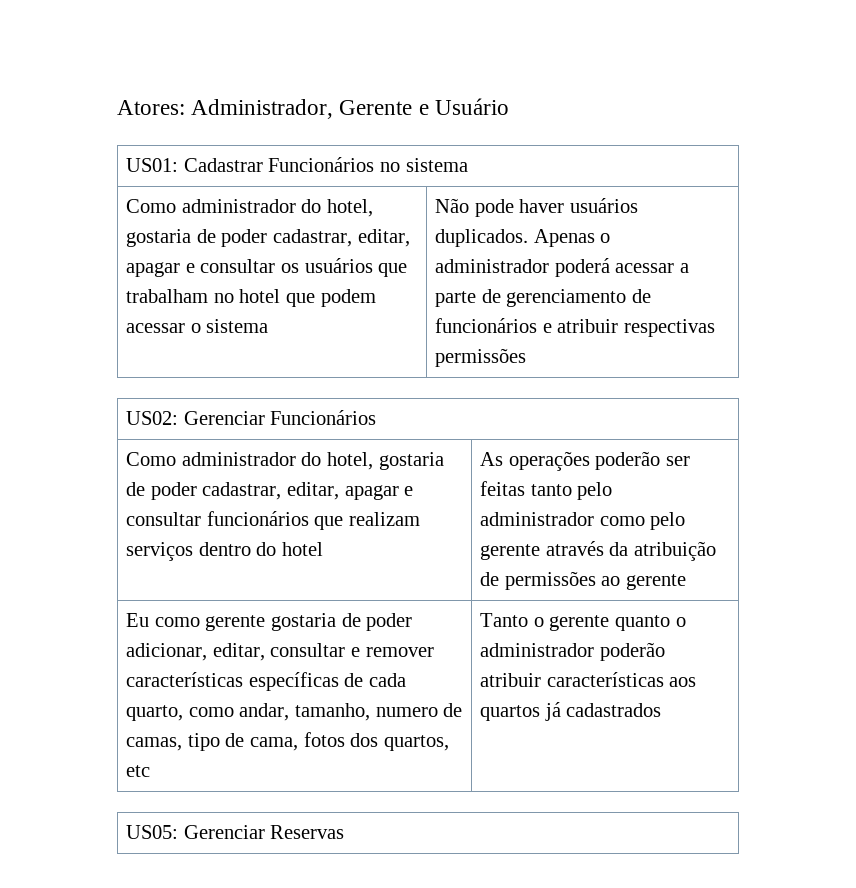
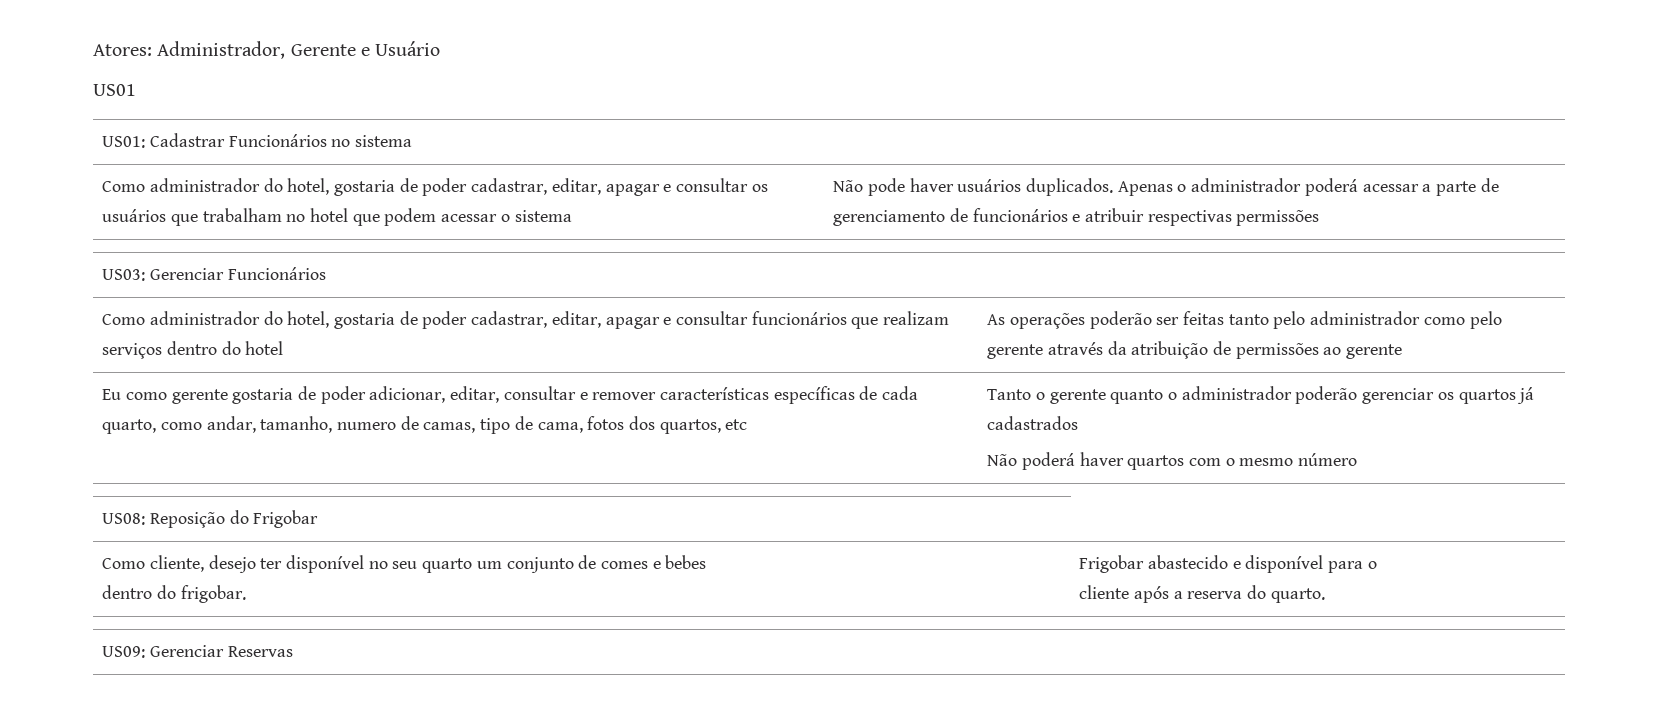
+ US01
- US02: Gerenciar Funcionários
+ US03: Gerenciar Funcionários
- Tanto o gerente quanto o administrador poderão atribuir características aos quartos já cadastrados
+ Tanto o gerente quanto o administrador poderão gerenciar os quartos já cadastrados
- US05: Gerenciar Reservas
+ Não poderá haver quartos com o mesmo número
+ US08: Reposição do Frigobar
+ Como cliente, desejo ter disponível no seu quarto um conjunto de comes e bebes
+ dentro do frigobar. | Frigobar abastecido e disponível para o
+ cliente após a reserva do quarto.
+ US09: Gerenciar Reservas

